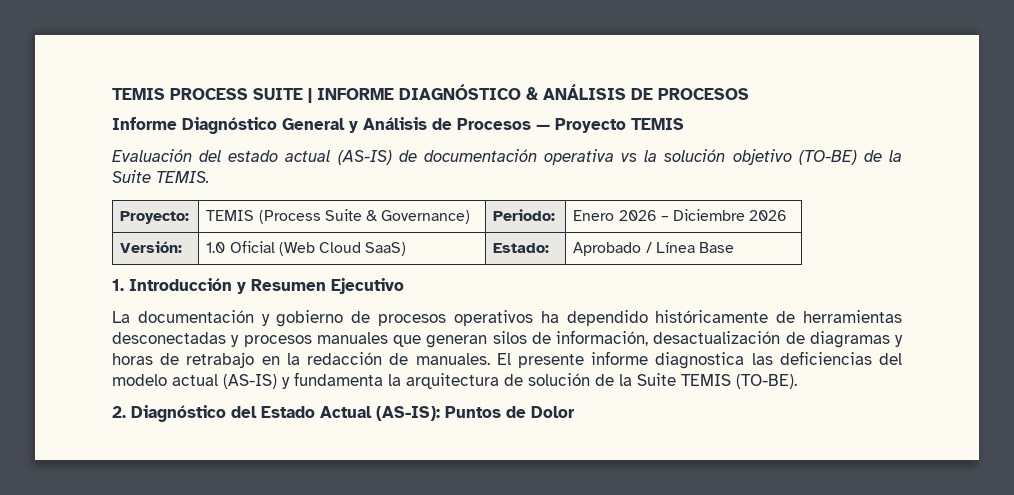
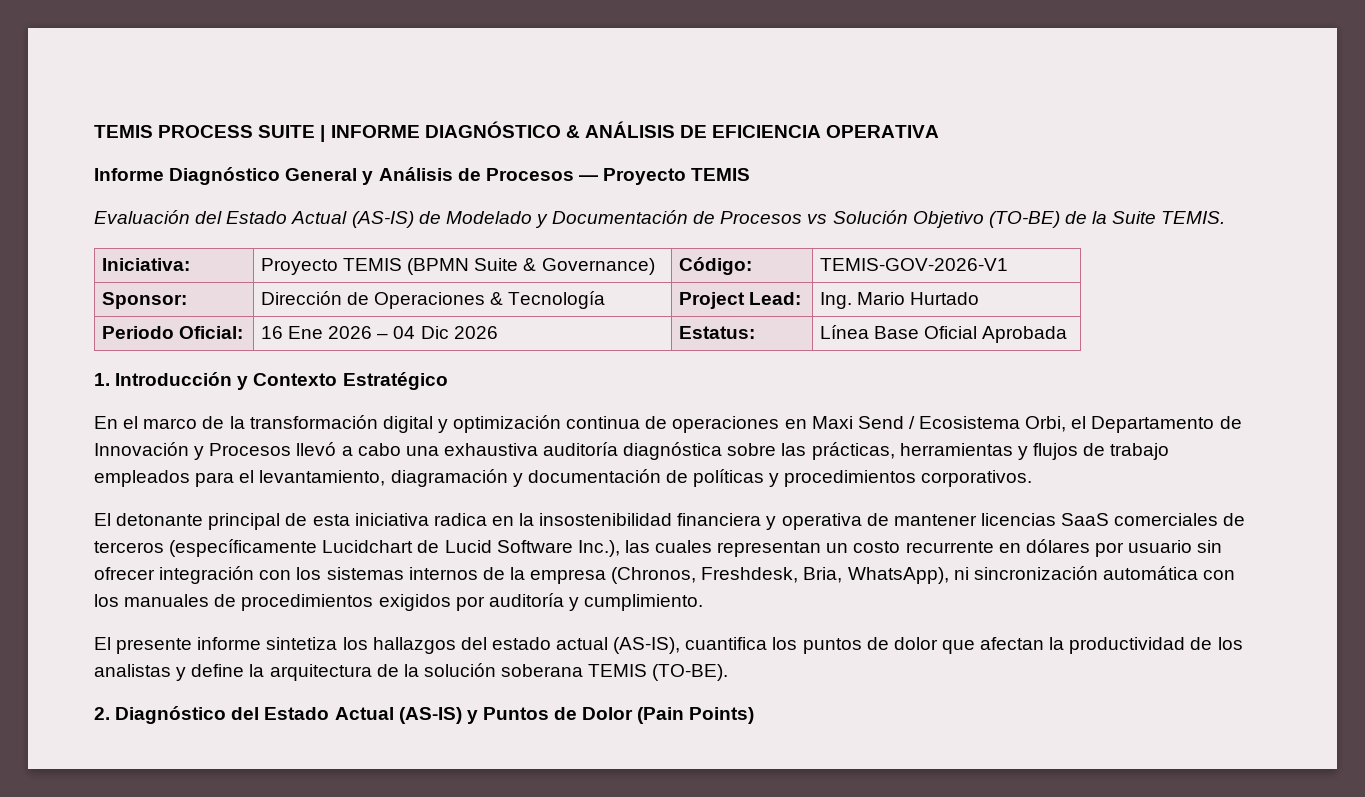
- TEMIS PROCESS SUITE | INFORME DIAGNÓSTICO & ANÁLISIS DE PROCESOS
+ TEMIS PROCESS SUITE | INFORME DIAGNÓSTICO & ANÁLISIS DE EFICIENCIA OPERATIVA
- Evaluación del estado actual (AS-IS) de documentación operativa vs la solución objetivo (TO-BE) de la Suite TEMIS.
+ Evaluación del Estado Actual (AS-IS) de Modelado y Documentación de Procesos vs Solución Objetivo (TO-BE) de la Suite TEMIS.
- Proyecto: | TEMIS (Process Suite & Governance) | Periodo: | Enero 2026 – Diciembre 2026
- Versión: | 1.0 Oficial (Web Cloud SaaS) | Estado: | Aprobado / Línea Base
+ Iniciativa: | Proyecto TEMIS (BPMN Suite & Governance) | Código: | TEMIS-GOV-2026-V1
+ Sponsor: | Dirección de Operaciones & Tecnología | Project Lead: | Ing. Mario Hurtado
+ Periodo Oficial: | 16 Ene 2026 – 04 Dic 2026 | Estatus: | Línea Base Oficial Aprobada
- 1. Introducción y Resumen Ejecutivo
- La documentación y gobierno de procesos operativos ha dependido históricamente de herramientas desconectadas y procesos manuales que generan silos de información, desactualización de diagramas y horas de retrabajo en la redacción de manuales. El presente informe diagnostica las deficiencias del modelo actual (AS-IS) y fundamenta la arquitectura de solución de la Suite TEMIS (TO-BE).
+ 1. Introducción y Contexto Estratégico
+ En el marco de la transformación digital y optimización continua de operaciones en Maxi Send / Ecosistema Orbi, el Departamento de Innovación y Procesos llevó a cabo una exhaustiva auditoría diagnóstica sobre las prácticas, herramientas y flujos de trabajo empleados para el levantamiento, diagramación y documentación de políticas y procedimientos corporativos.
+ El detonante principal de esta iniciativa radica en la insostenibilidad financiera y operativa de mantener licencias SaaS comerciales de terceros (específicamente Lucidchart de Lucid Software Inc.), las cuales representan un costo recurrente en dólares por usuario sin ofrecer integración con los sistemas internos de la empresa (Chronos, Freshdesk, Bria, WhatsApp), ni sincronización automática con los manuales de procedimientos exigidos por auditoría y cumplimiento.
+ El presente informe sintetiza los hallazgos del estado actual (AS-IS), cuantifica los puntos de dolor que afectan la productividad de los analistas y define la arquitectura de la solución soberana TEMIS (TO-BE).
- 2. Diagnóstico del Estado Actual (AS-IS): Puntos de Dolor
+ 2. Diagnóstico del Estado Actual (AS-IS) y Puntos de Dolor (Pain Points)

